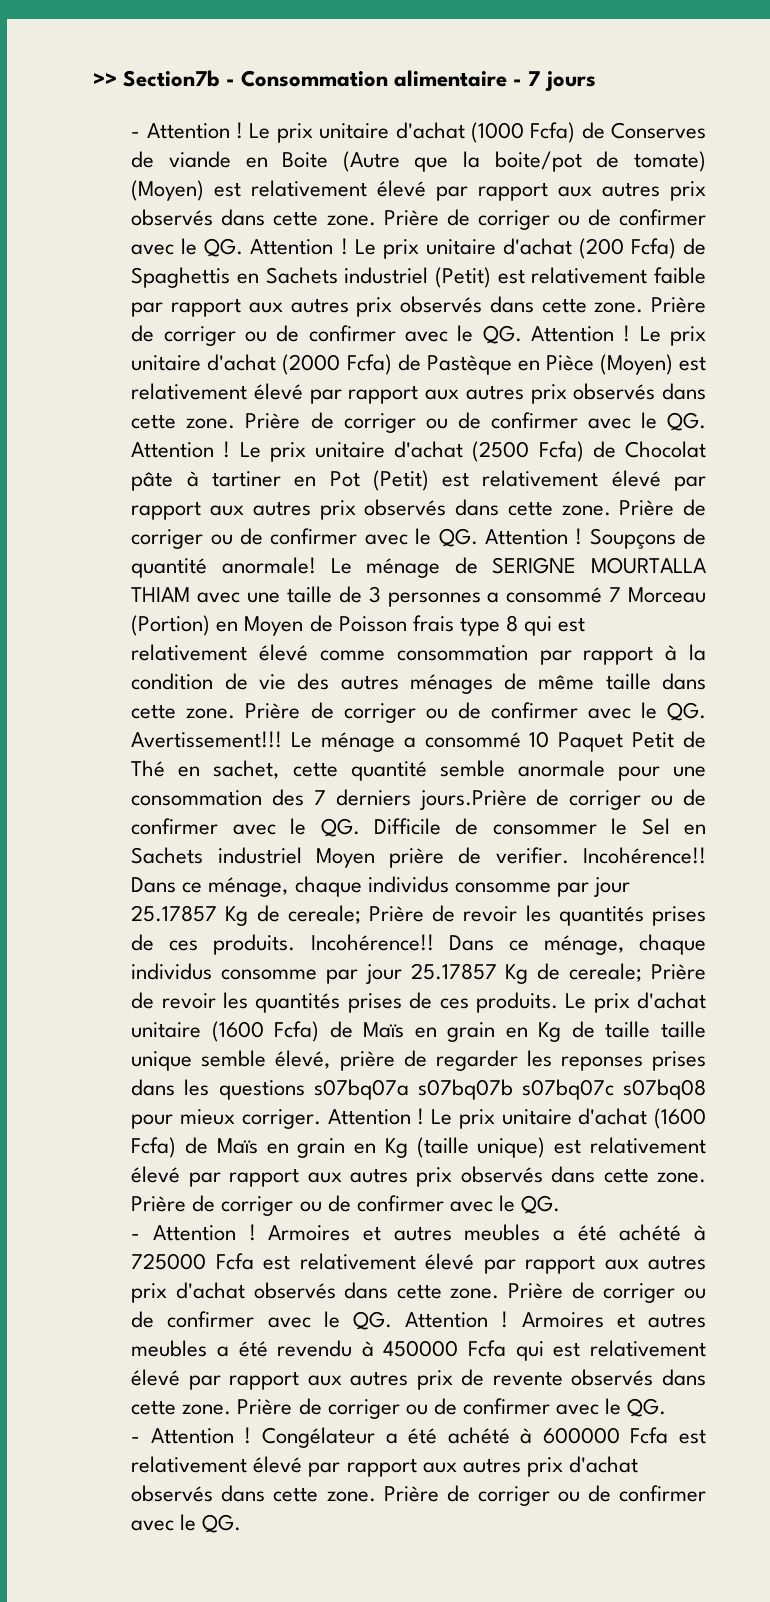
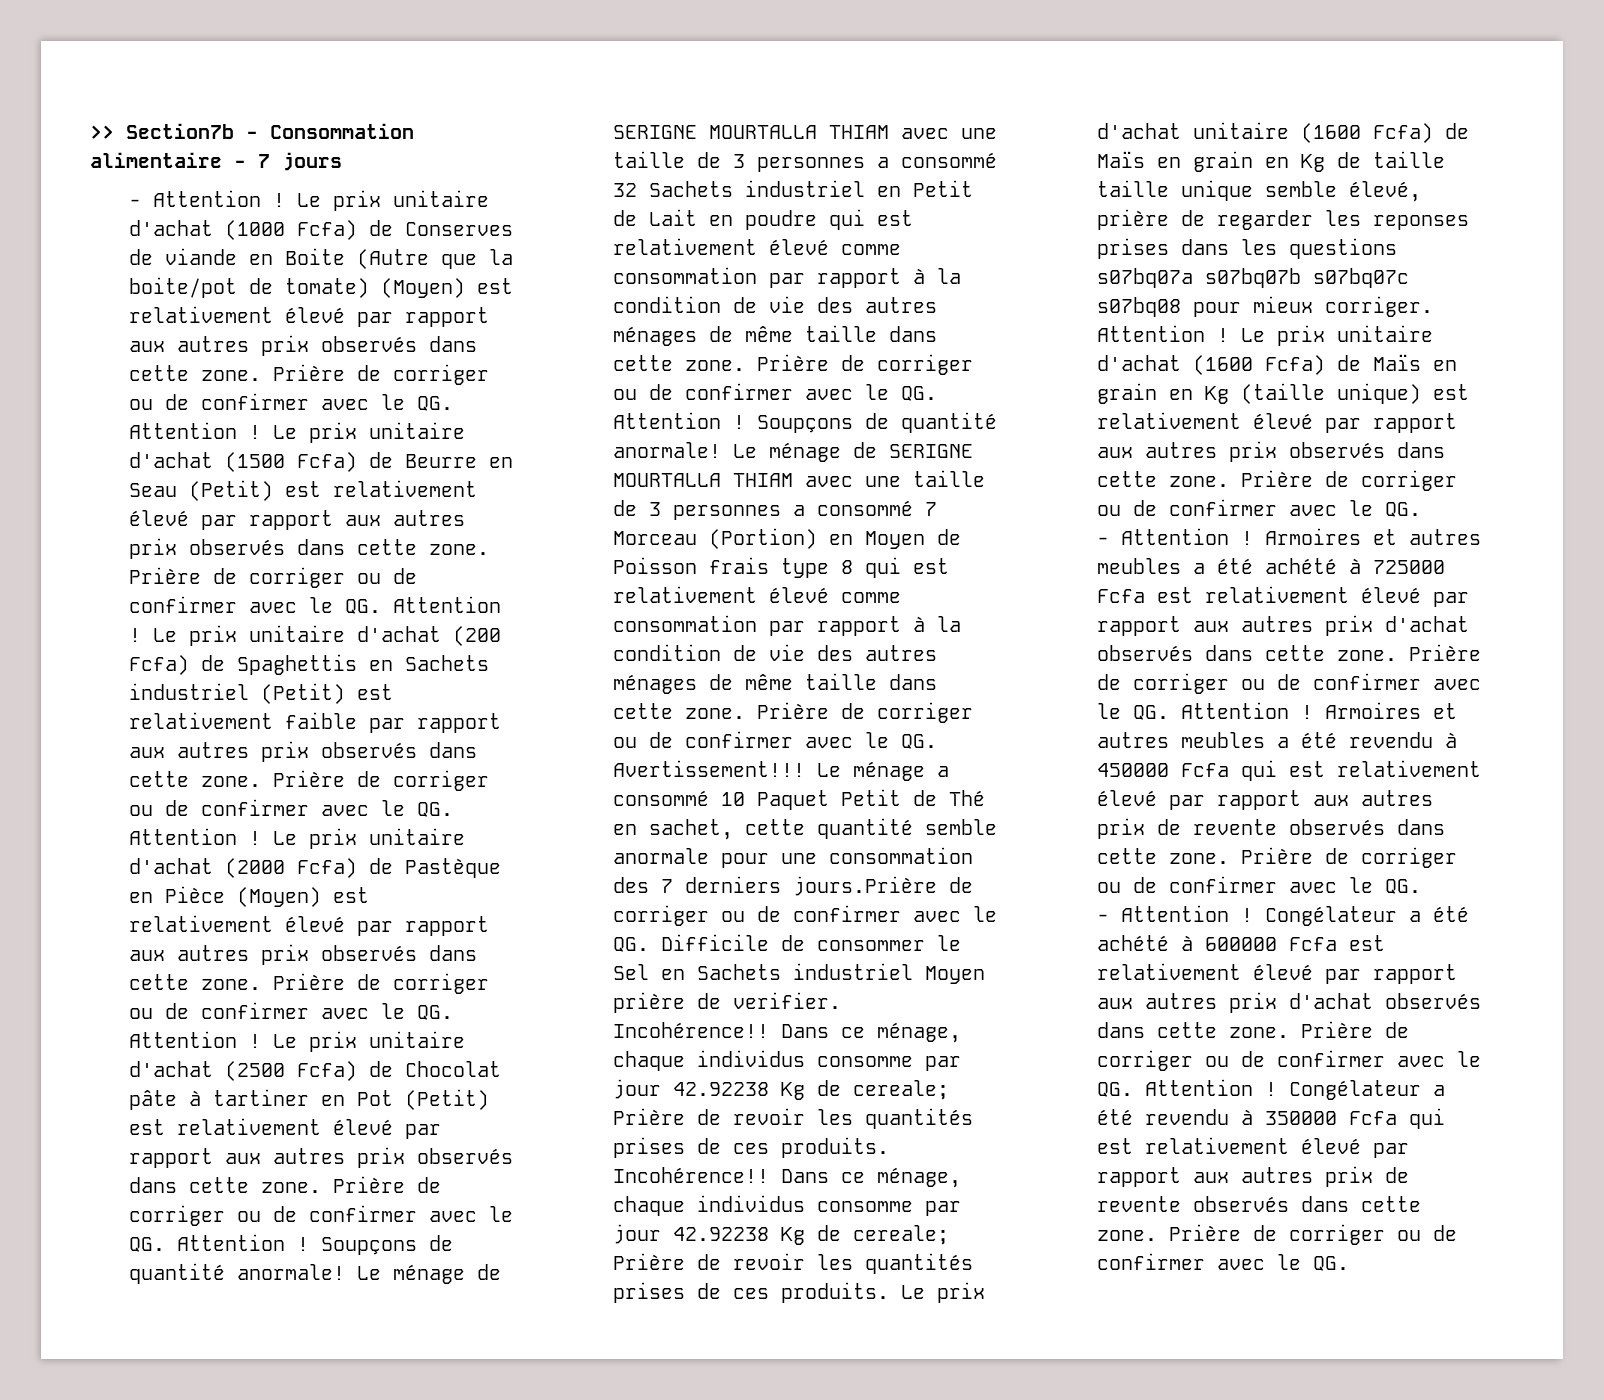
- Le prix unitaire d'achat (200 Fcfa) de Spaghettis en Sachets industriel (Petit) est relativement faible par rapport aux autres prix observés dans cette zone.
+ Le prix unitaire d'achat (1500 Fcfa) de Beurre en Seau (Petit) est relativement élevé par rapport aux autres prix observés dans cette zone. Prière de corriger ou de confirmer avec le QG. Attention ! Le prix unitaire d'achat (200 Fcfa) de Spaghettis en Sachets industriel (Petit) est relativement faible par rapport aux autres prix observés dans cette zone.
- Le ménage de SERIGNE MOURTALLA THIAM avec une taille de 3 personnes a consommé 7 Morceau (Portion) en Moyen de Poisson frais type 8 qui est relativement élevé comme consommation par rapport à la condition de vie des autres ménages de même taille dans cette zone.
+ Le ménage de SERIGNE MOURTALLA THIAM avec une taille de 3 personnes a consommé 32 Sachets industriel en Petit de Lait en poudre qui est relativement élevé comme consommation par rapport à la condition de vie des autres ménages de même taille dans cette zone. Prière de corriger ou de confirmer avec le QG. Attention ! Soupçons de quantité anormale! Le ménage de SERIGNE MOURTALLA THIAM avec une taille de 3 personnes a consommé 7 Morceau (Portion) en Moyen de Poisson frais type 8 qui est relativement élevé comme consommation par rapport à la condition de vie des autres ménages de même taille dans cette zone.
- Le ménage a consommé 10 Paquet Petit de Thé en sachet, cette quantité semble anormale pour une consommation des 7 derniers jours.Prière de corriger ou de confirmer avec le QG. Difficile de consommer le Sel en Sachets industriel Moyen prière de verifier. Incohérence!! Dans ce ménage, chaque individus consomme par jour 25.17857 Kg de cereale; Prière de revoir les quantités prises de ces produits. Incohérence!! Dans ce ménage, chaque individus consomme par jour 25.17857 Kg de cereale; Prière de revoir les quantités prises de ces produits.
+ Le ménage a consommé 10 Paquet Petit de Thé en sachet, cette quantité semble anormale pour une consommation des 7 derniers jours.Prière de corriger ou de confirmer avec le QG. Difficile de consommer le Sel en Sachets industriel Moyen prière de verifier. Incohérence!! Dans ce ménage, chaque individus consomme par jour 42.92238 Kg de cereale; Prière de revoir les quantités prises de ces produits. Incohérence!! Dans ce ménage, chaque individus consomme par jour 42.92238 Kg de cereale; Prière de revoir les quantités prises de ces produits.
- Congélateur a été achété à 600000 Fcfa est relativement élevé par rapport aux autres prix d'achat observés dans cette zone. Prière de corriger ou de confirmer avec le QG.
+ Congélateur a été achété à 600000 Fcfa est relativement élevé par rapport aux autres prix d'achat observés dans cette zone. Prière de corriger ou de confirmer avec le QG. Attention ! Congélateur a été revendu à 350000 Fcfa qui est relativement élevé par rapport aux autres prix de revente observés dans cette zone. Prière de corriger ou de confirmer avec le QG.

